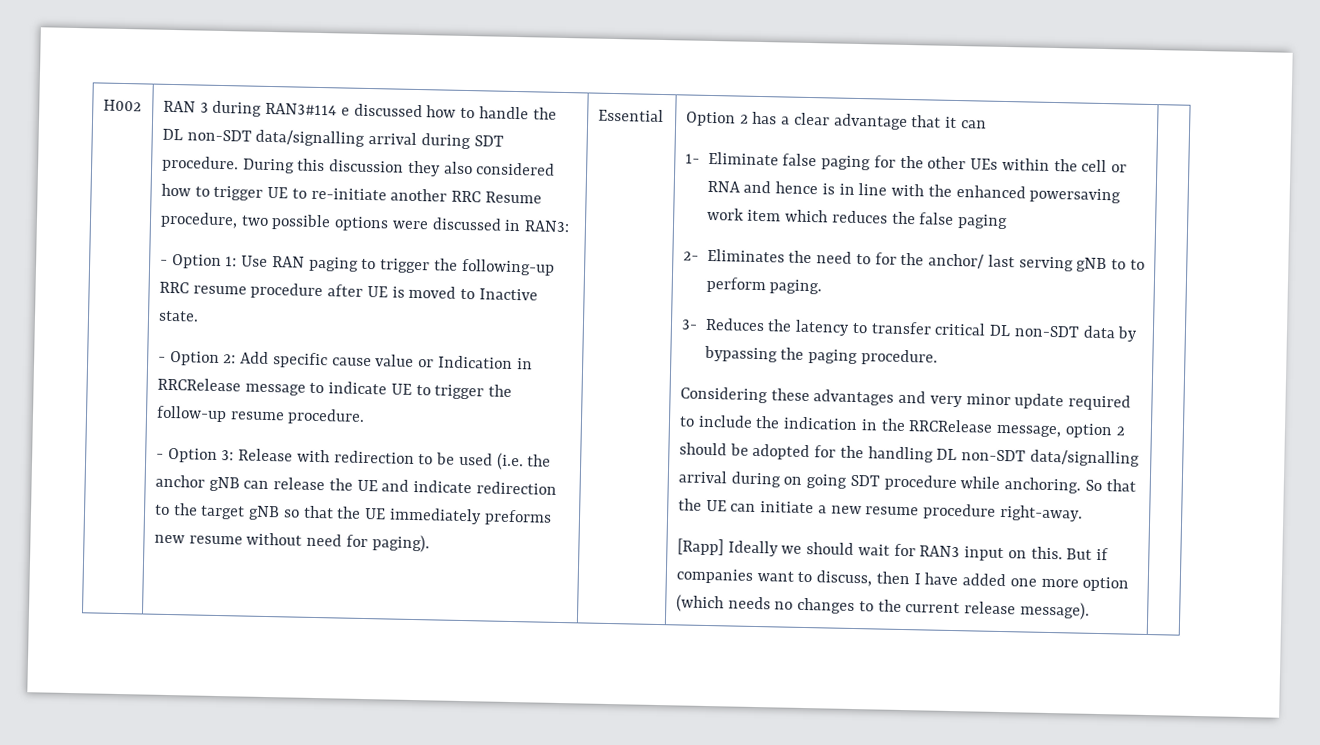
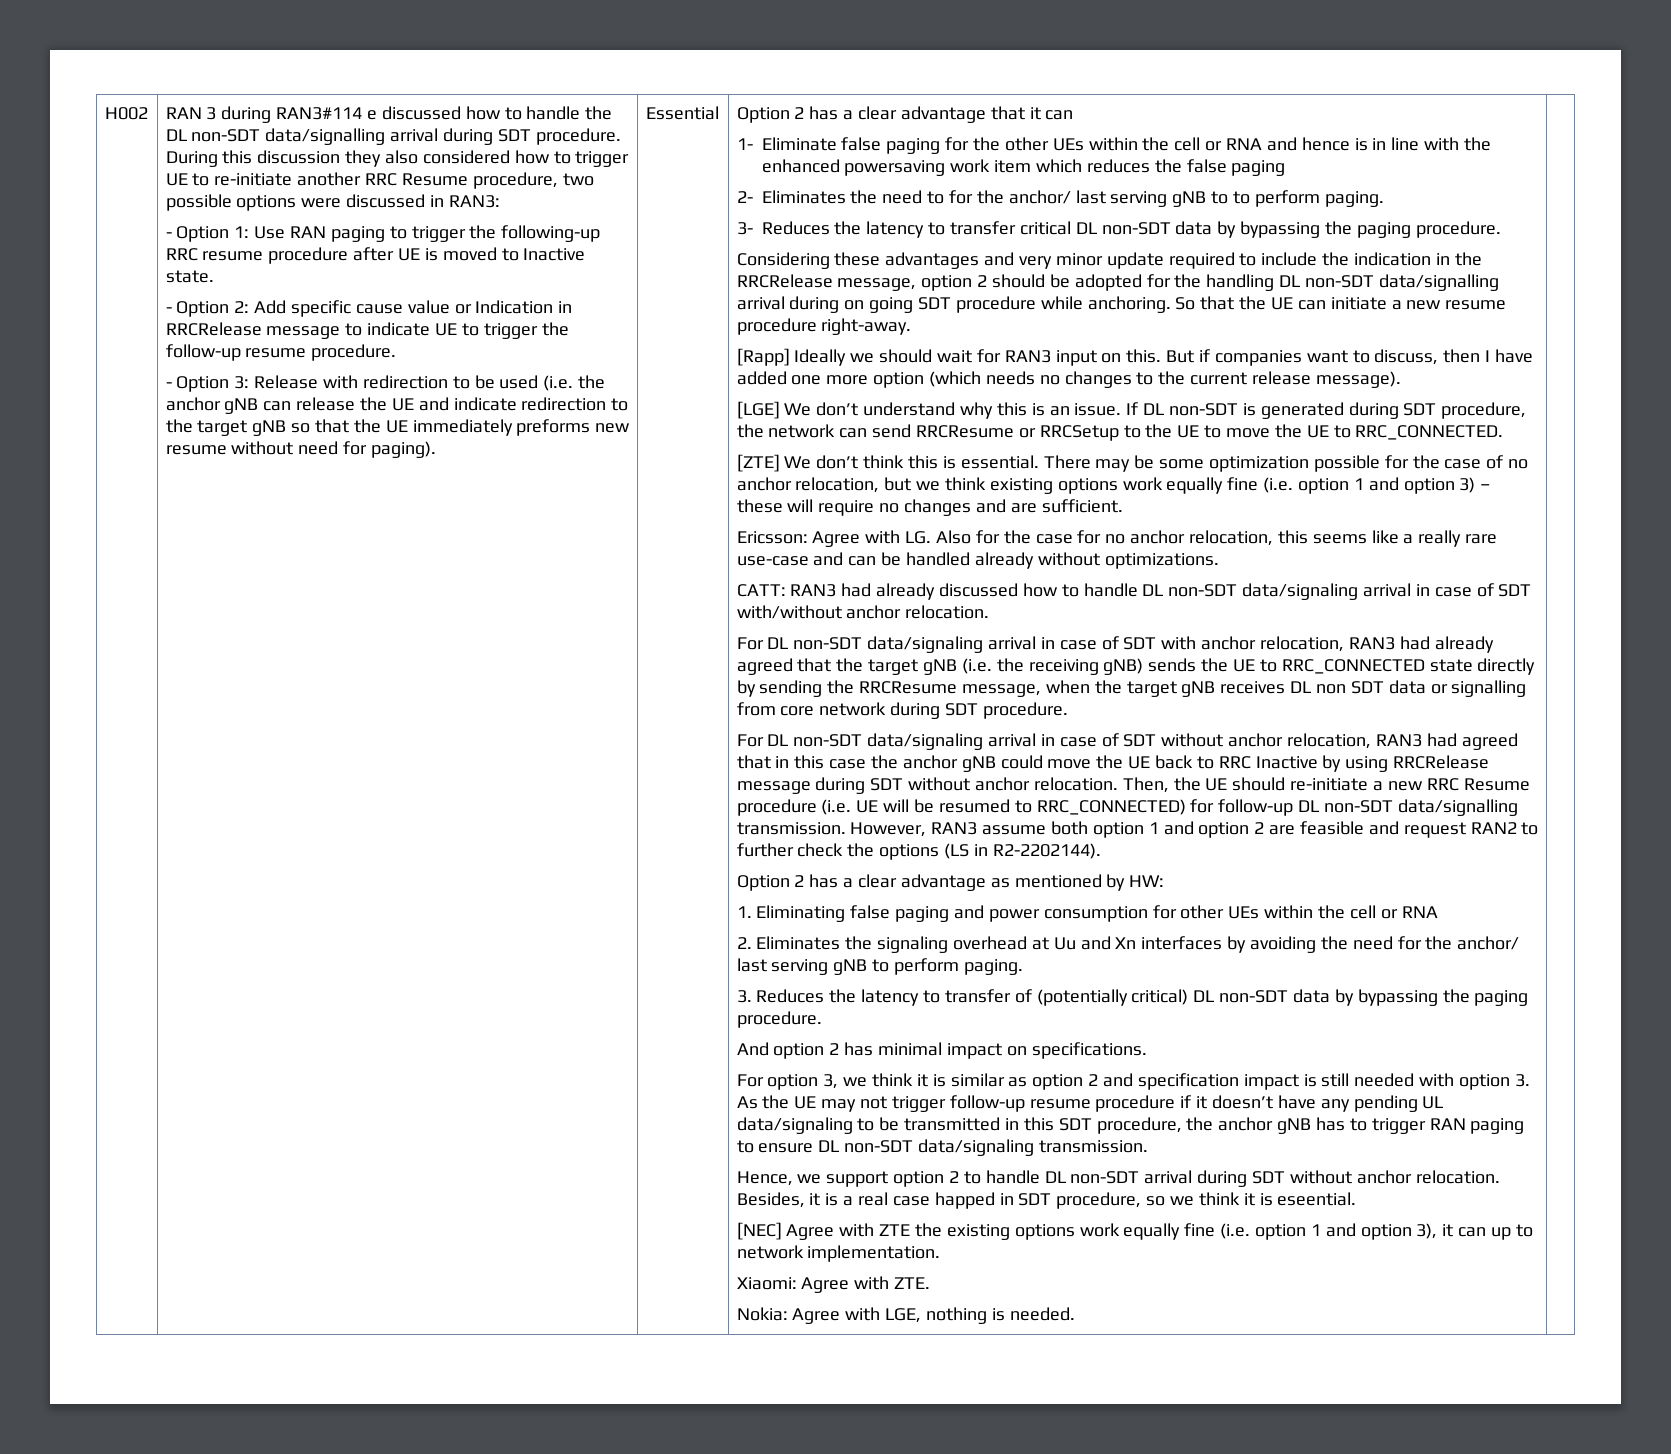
+ [LGE] We don’t understand why this is an issue. If DL non-SDT is generated during SDT procedure, the network can send RRCResume or RRCSetup to the UE to move the UE to RRC_CONNECTED.
+ [ZTE] We don’t think this is essential. There may be some optimization possible for the case of no anchor relocation, but we think existing options work equally fine (i.e. option 1 and option 3) – these will require no changes and are sufficient.
+ Ericsson: Agree with LG. Also for the case for no anchor relocation, this seems like a really rare use-case and can be handled already without optimizations.
+ CATT: RAN3 had already discussed how to handle DL non-SDT data/signaling arrival in case of SDT with/without anchor relocation.
+ For DL non-SDT data/signaling arrival in case of SDT with anchor relocation, RAN3 had already agreed that the target gNB (i.e. the receiving gNB) sends the UE to RRC_CONNECTED state directly by sending the RRCResume message, when the target gNB receives DL non SDT data or signalling from core network during SDT procedure.
+ For DL non-SDT data/signaling arrival in case of SDT without anchor relocation, RAN3 had agreed that in this case the anchor gNB could move the UE back to RRC Inactive by using RRCRelease message during SDT without anchor relocation. Then, the UE should re-initiate a new RRC Resume procedure (i.e. UE will be resumed to RRC_CONNECTED) for follow-up DL non-SDT data/signalling transmission. However, RAN3 assume both option 1 and option 2 are feasible and request RAN2 to further check the options (LS in R2-2202144).
+ Option 2 has a clear advantage as mentioned by HW:
+ 1. Eliminating false paging and power consumption for other UEs within the cell or RNA
+ 2. Eliminates the signaling overhead at Uu and Xn interfaces by avoiding the need for the anchor/ last serving gNB to perform paging.
+ 3. Reduces the latency to transfer of (potentially critical) DL non-SDT data by bypassing the paging procedure.
+ And option 2 has minimal impact on specifications.
+ For option 3, we think it is similar as option 2 and specification impact is still needed with option 3. As the UE may not trigger follow-up resume procedure if it doesn’t have any pending UL data/signaling to be transmitted in this SDT procedure, the anchor gNB has to trigger RAN paging to ensure DL non-SDT data/signaling transmission.
+ Hence, we support option 2 to handle DL non-SDT arrival during SDT without anchor relocation. Besides, it is a real case happed in SDT procedure, so we think it is eseential.
+ [NEC] Agree with ZTE the existing options work equally fine (i.e. option 1 and option 3), it can up to network implementation.
+ Xiaomi: Agree with ZTE.
+ Nokia: Agree with LGE, nothing is needed.

